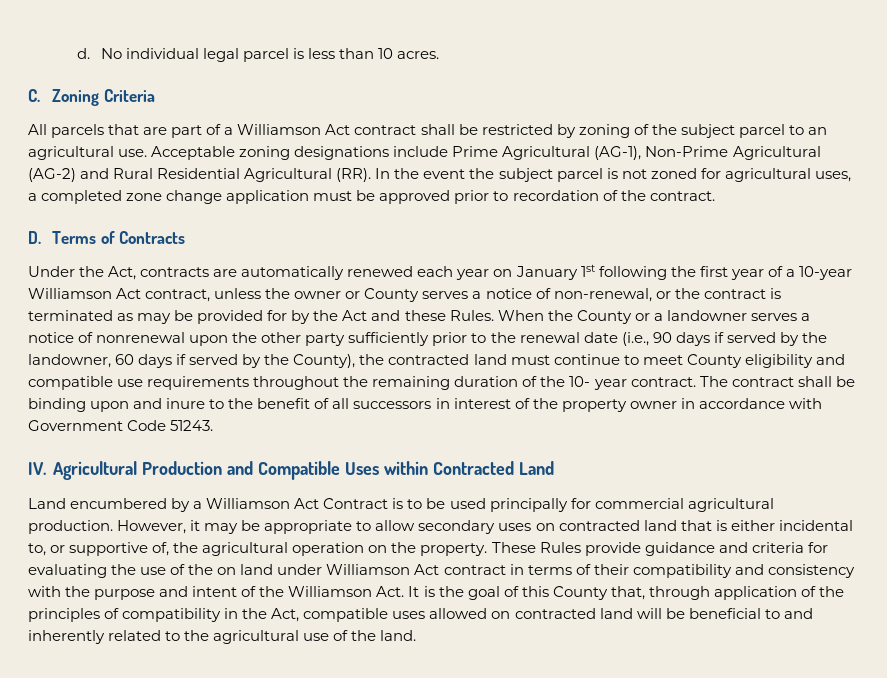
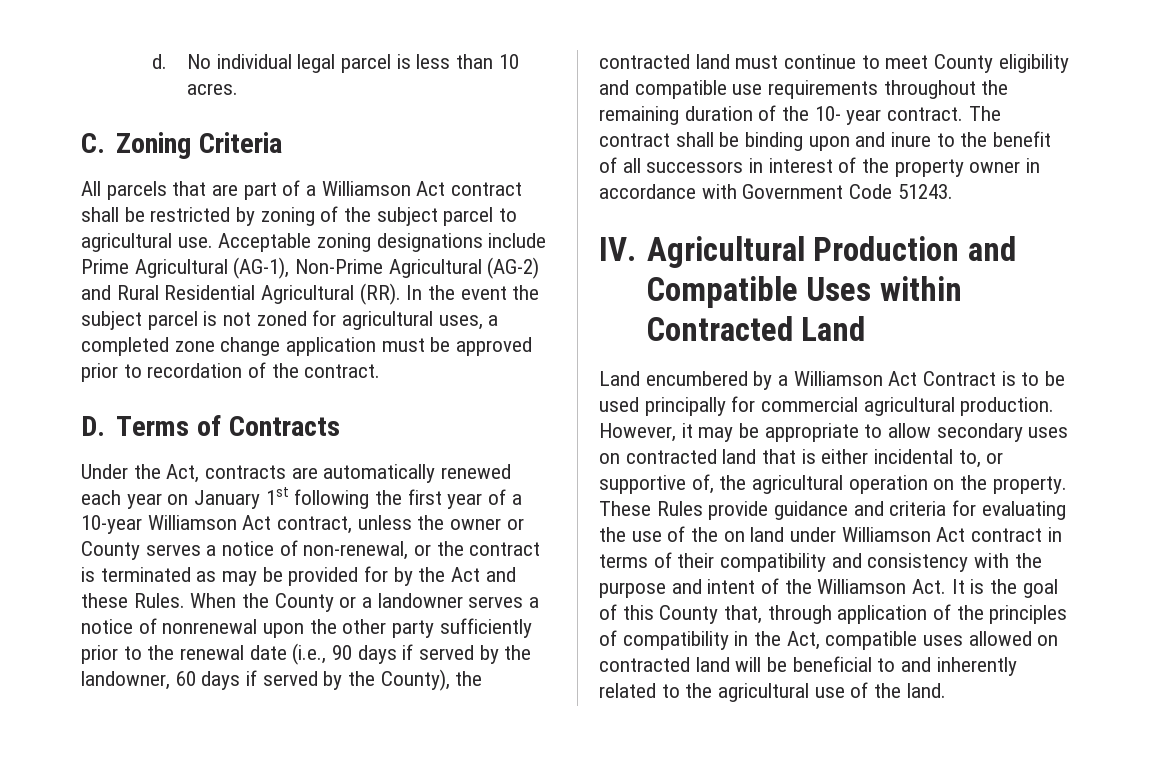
- All parcels that are part of a Williamson Act contract shall be restricted by zoning of the subject parcel to an agricultural use.
+ All parcels that are part of a Williamson Act contract shall be restricted by zoning of the subject parcel to agricultural use.

